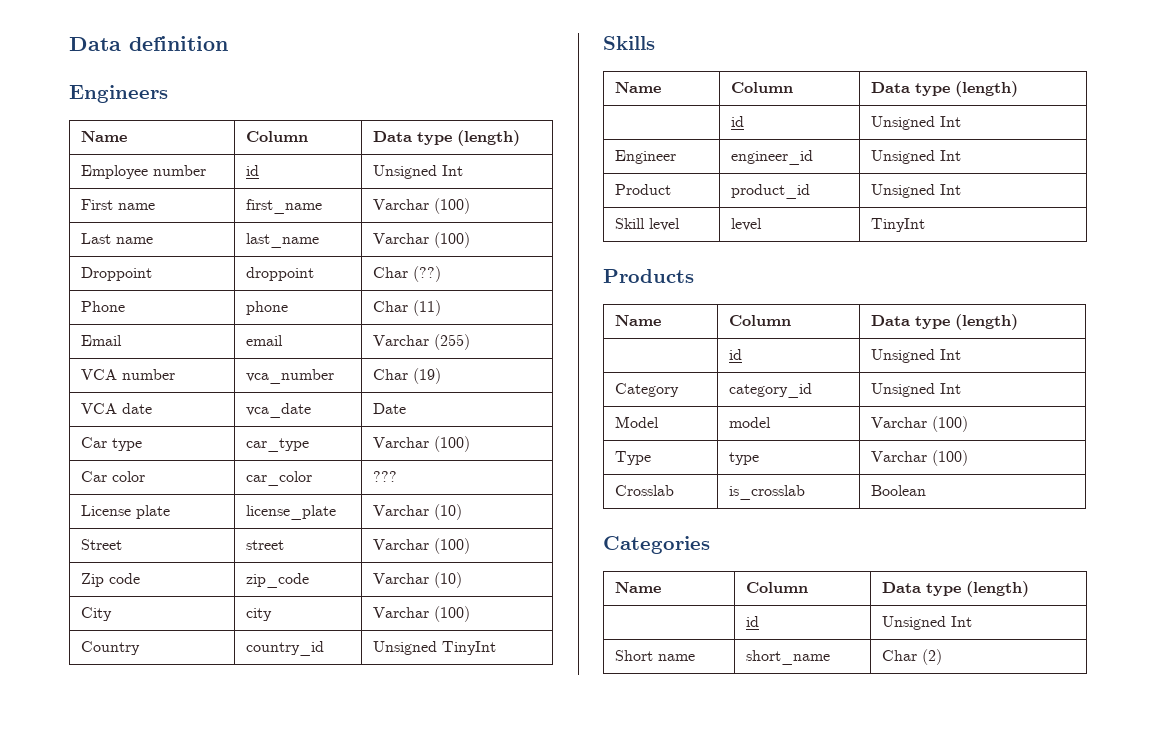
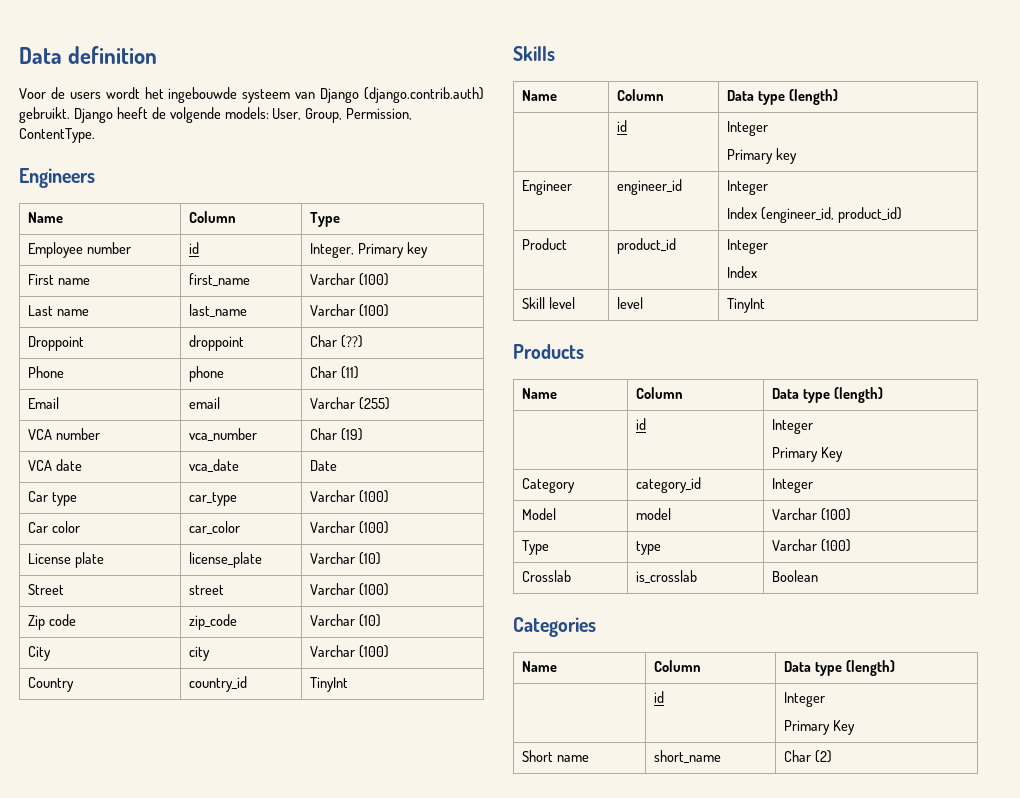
+ Voor de users wordt het ingebouwde systeem van Django (django.contrib.auth) gebruikt. Django heeft de volgende models: User, Group, Permission, ContentType.
  Engineers
- Name | Column | Data type (length)
+ Name | Column | Type
- Employee number | id | Unsigned Int
+ Employee number | id | Integer, Primary key
- Car color | car_color | ???
+ Car color | car_color | Varchar (100)
- Country | country_id | Unsigned TinyInt
+ Country | country_id | TinyInt
  Skills
  Name | Column | Data type (length)
- | id | Unsigned Int
+ | id | Integer
+ Primary key
- Engineer | engineer_id | Unsigned Int
+ Engineer | engineer_id | Integer
+ Index (engineer_id, product_id)
- Product | product_id | Unsigned Int
+ Product | product_id | Integer
+ Index
  Products
  Name | Column | Data type (length)
- | id | Unsigned Int
+ | id | Integer
+ Primary Key
- Category | category_id | Unsigned Int
+ Category | category_id | Integer
  Categories
  Name | Column | Data type (length)
- | id | Unsigned Int
+ | id | Integer
+ Primary Key

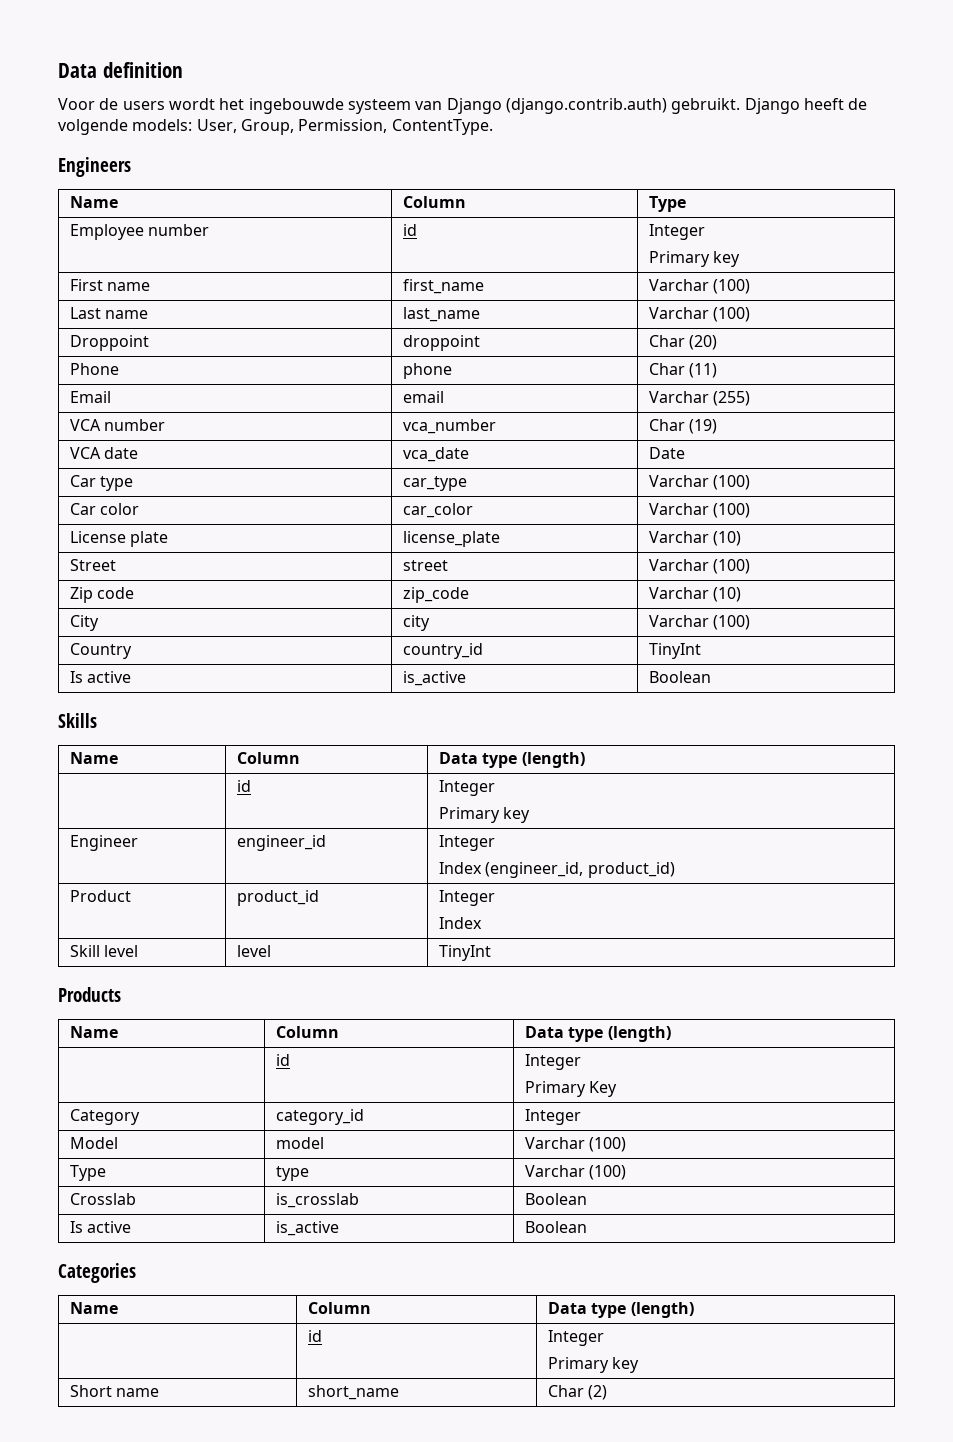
- Employee number | id | Integer, Primary key
+ Employee number | id | Integer
+ Primary key
- Droppoint | droppoint | Char (??)
+ Droppoint | droppoint | Char (20)
  Country | country_id | TinyInt
+ Is active | is_active | Boolean
  Crosslab | is_crosslab | Boolean
+ Is active | is_active | Boolean
  Categories
  Name | Column | Data type (length)
  | id | Integer
- Primary Key
+ Primary key

